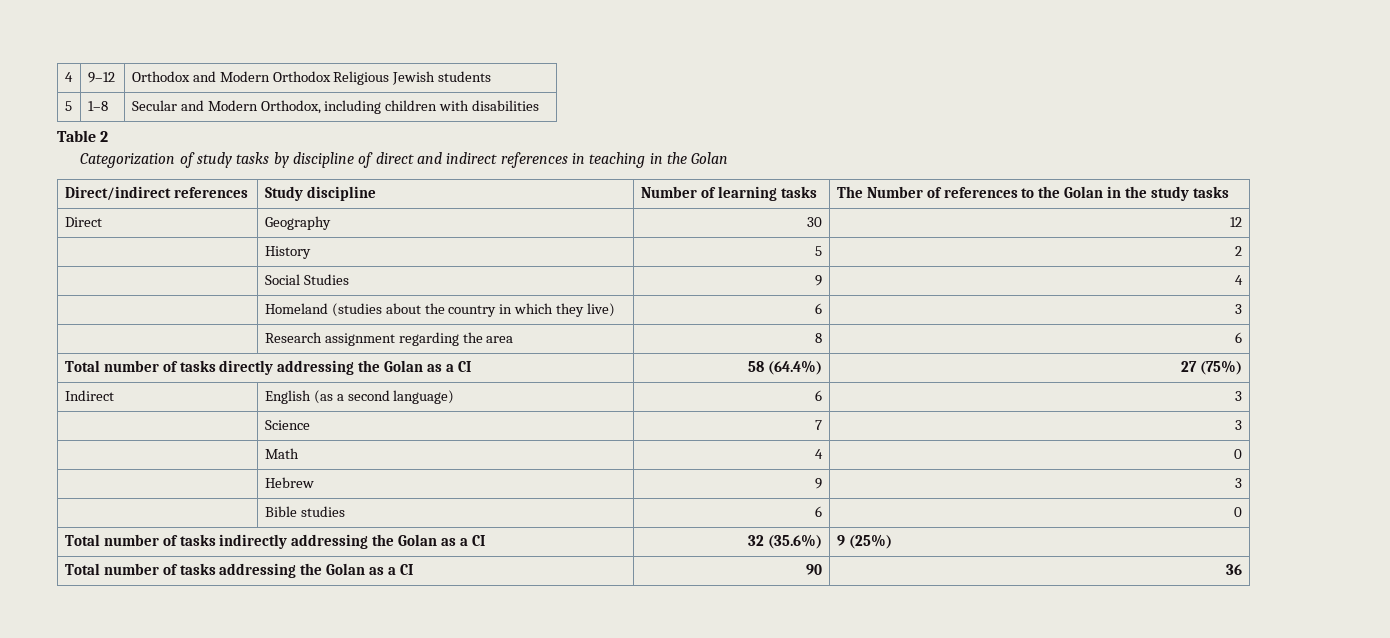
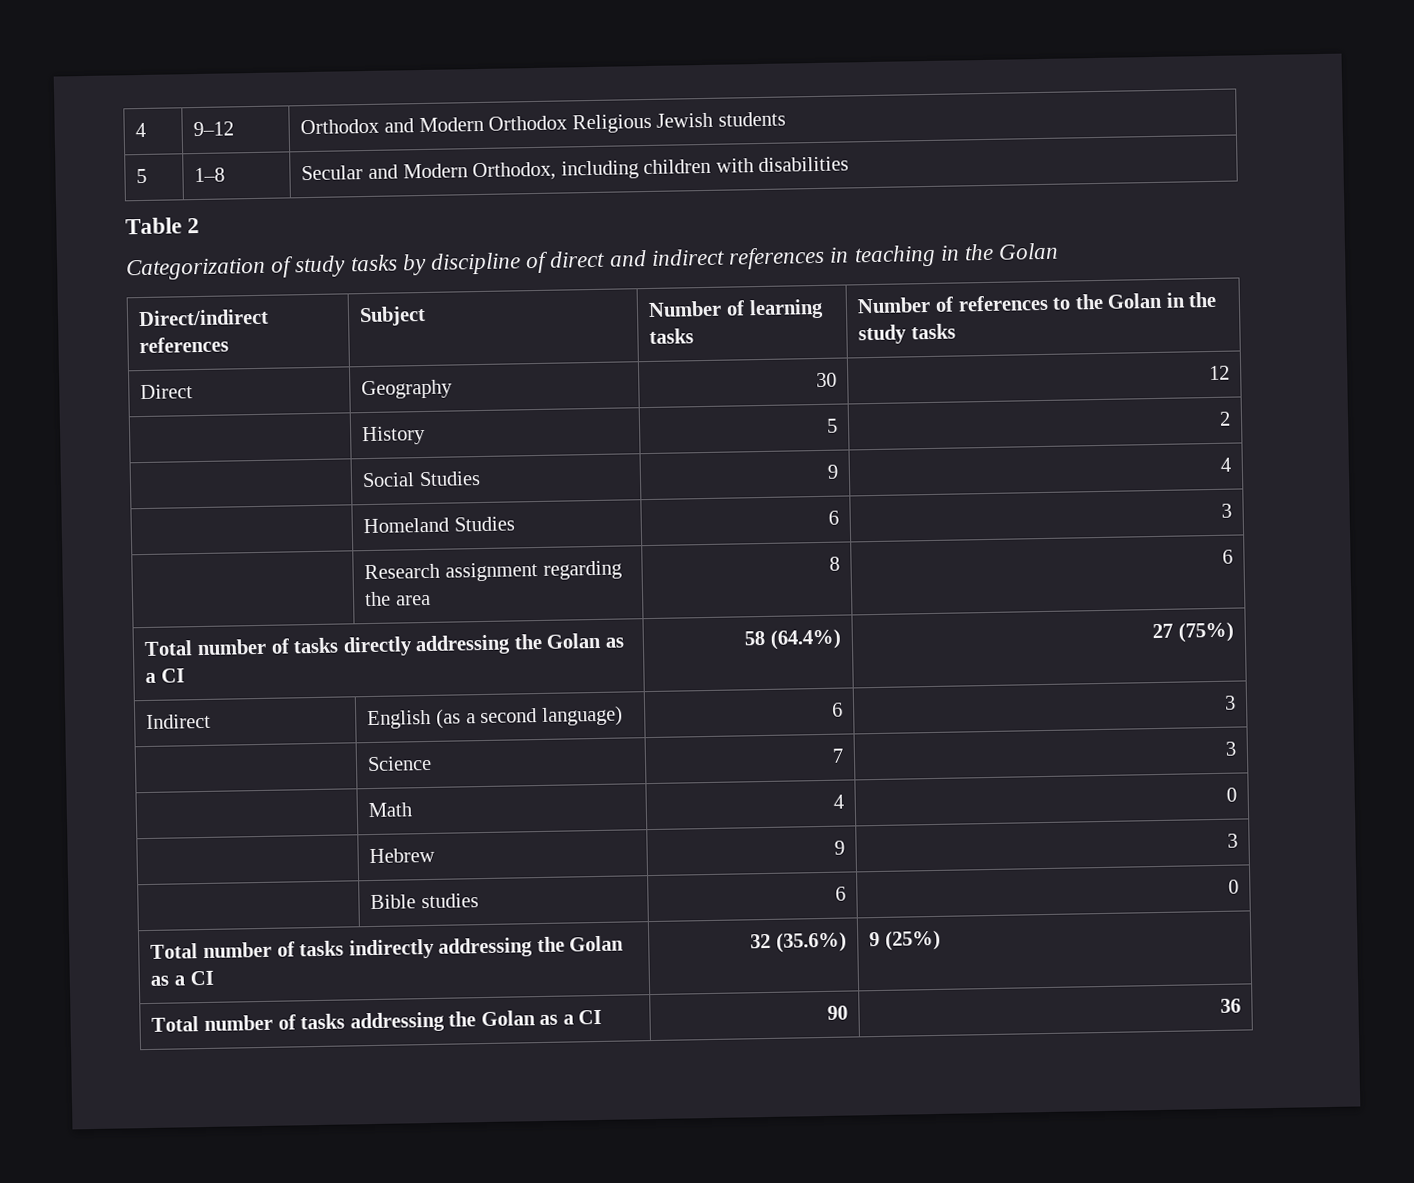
- Direct/indirect references | Study discipline | Number of learning tasks | The Number of references to the Golan in the study tasks
+ Direct/indirect references | Subject | Number of learning tasks | Number of references to the Golan in the study tasks
- | Homeland (studies about the country in which they live) | 6 | 3
+ | Homeland Studies | 6 | 3

